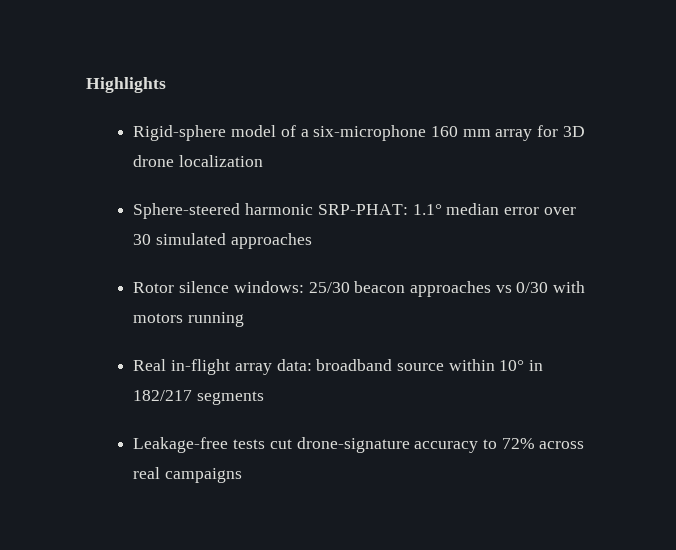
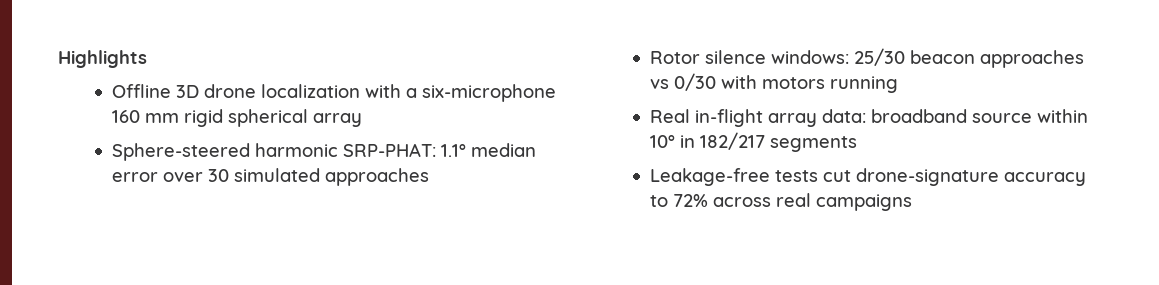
- Rigid-sphere model of a six-microphone 160 mm array for 3D drone localization
+ Offline 3D drone localization with a six-microphone 160 mm rigid spherical array

